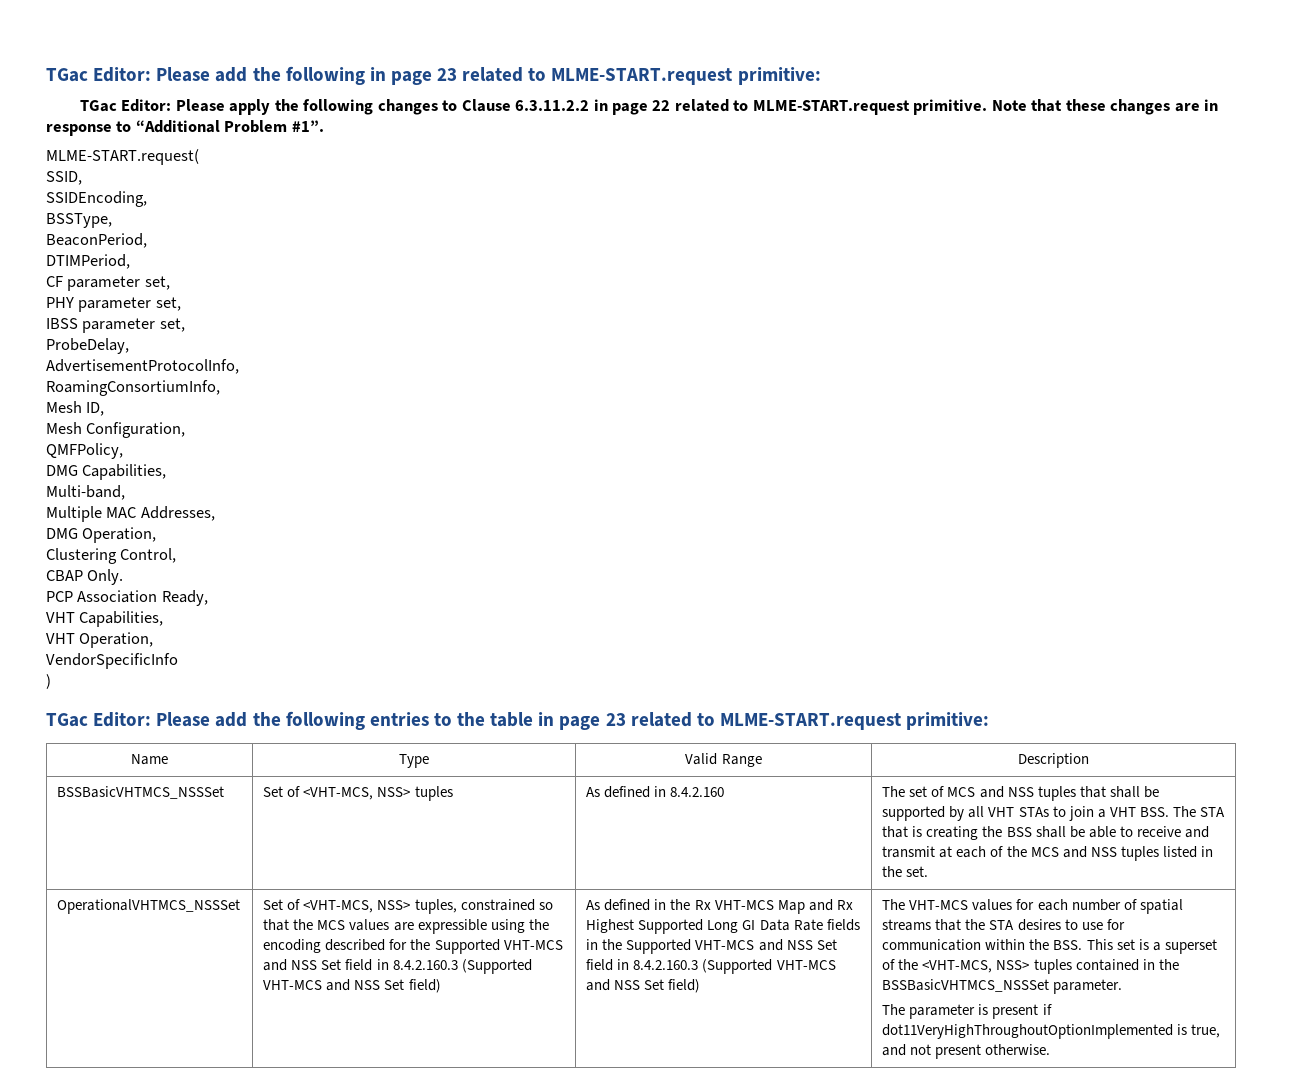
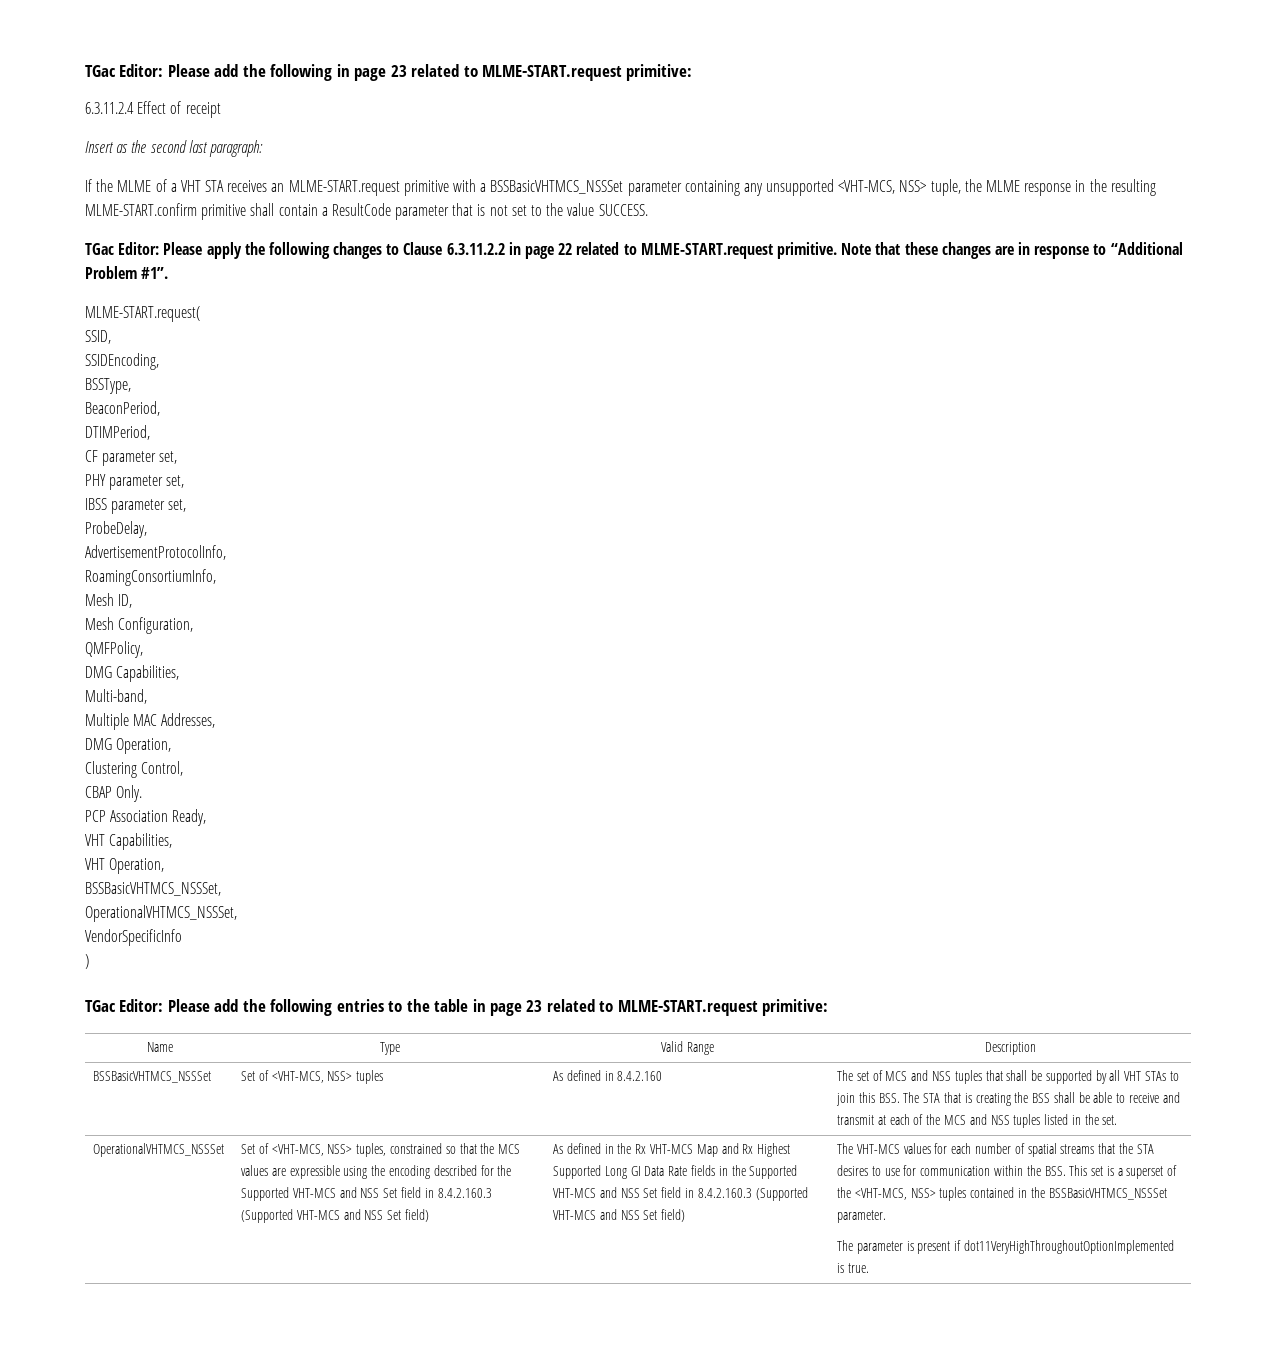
+ 6.3.11.2.4 Effect of receipt
+ Insert as the second last paragraph:
+ If the MLME of a VHT STA receives an MLME-START.request primitive with a BSSBasicVHTMCS_NSSSet parameter containing any unsupported <VHT-MCS, NSS> tuple, the MLME response in the resulting MLME-START.confirm primitive shall contain a ResultCode parameter that is not set to the value SUCCESS.
+ BSSBasicVHTMCS_NSSSet,
+ OperationalVHTMCS_NSSSet,
- The set of MCS and NSS tuples that shall be supported by all VHT STAs to join a VHT BSS. The STA that is creating the BSS shall be able to receive and transmit at each of the MCS and NSS tuples listed in the set.
+ The set of MCS and NSS tuples that shall be supported by all VHT STAs to join this BSS. The STA that is creating the BSS shall be able to receive and transmit at each of the MCS and NSS tuples listed in the set.
- The parameter is present if dot11VeryHighThroughoutOptionImplemented is true, and not present otherwise.
+ The parameter is present if dot11VeryHighThroughoutOptionImplemented is true.

